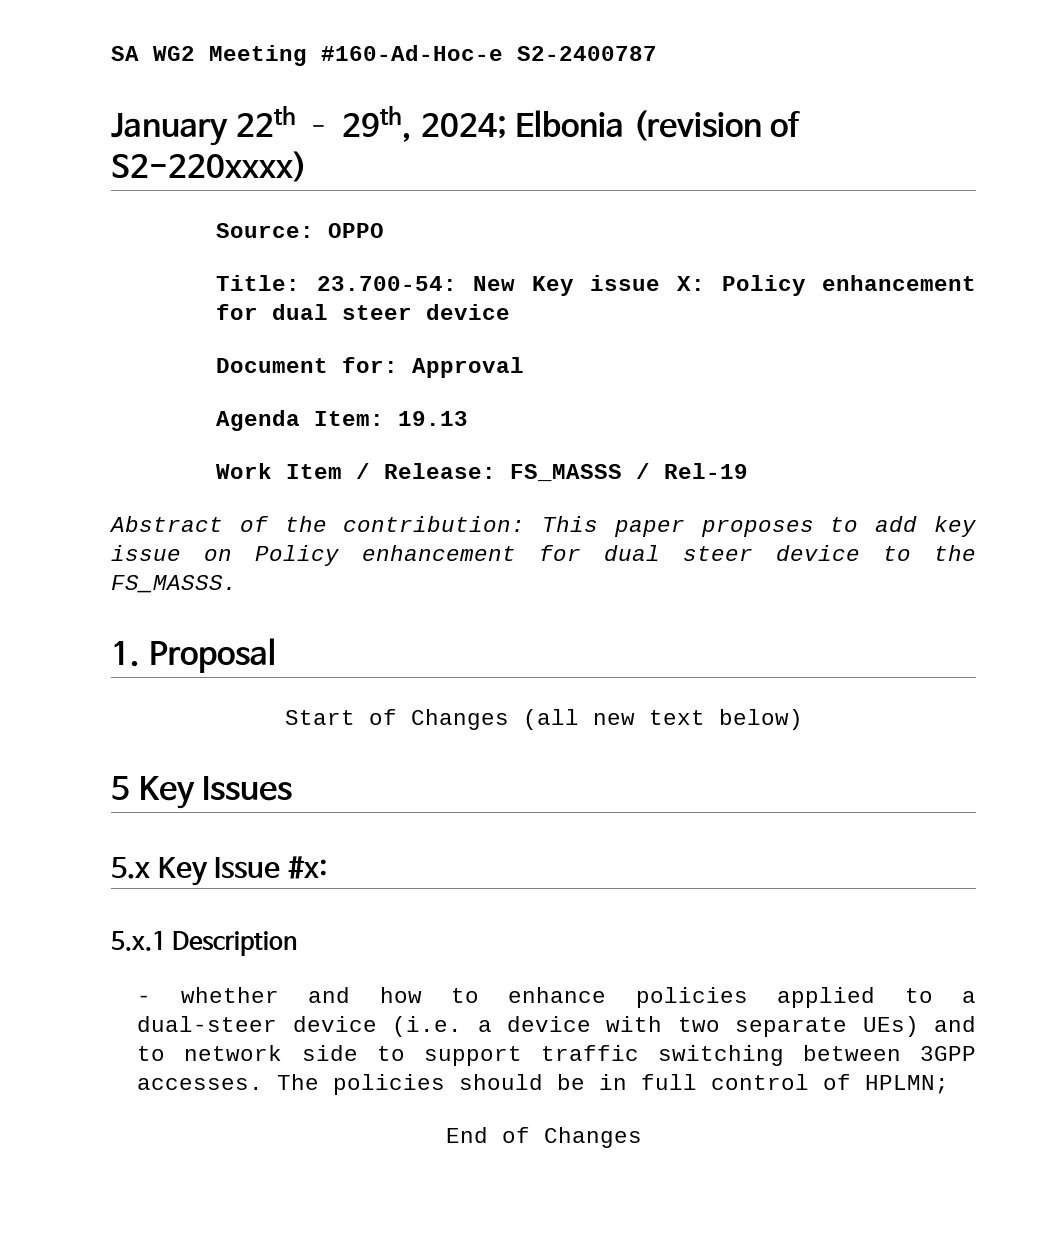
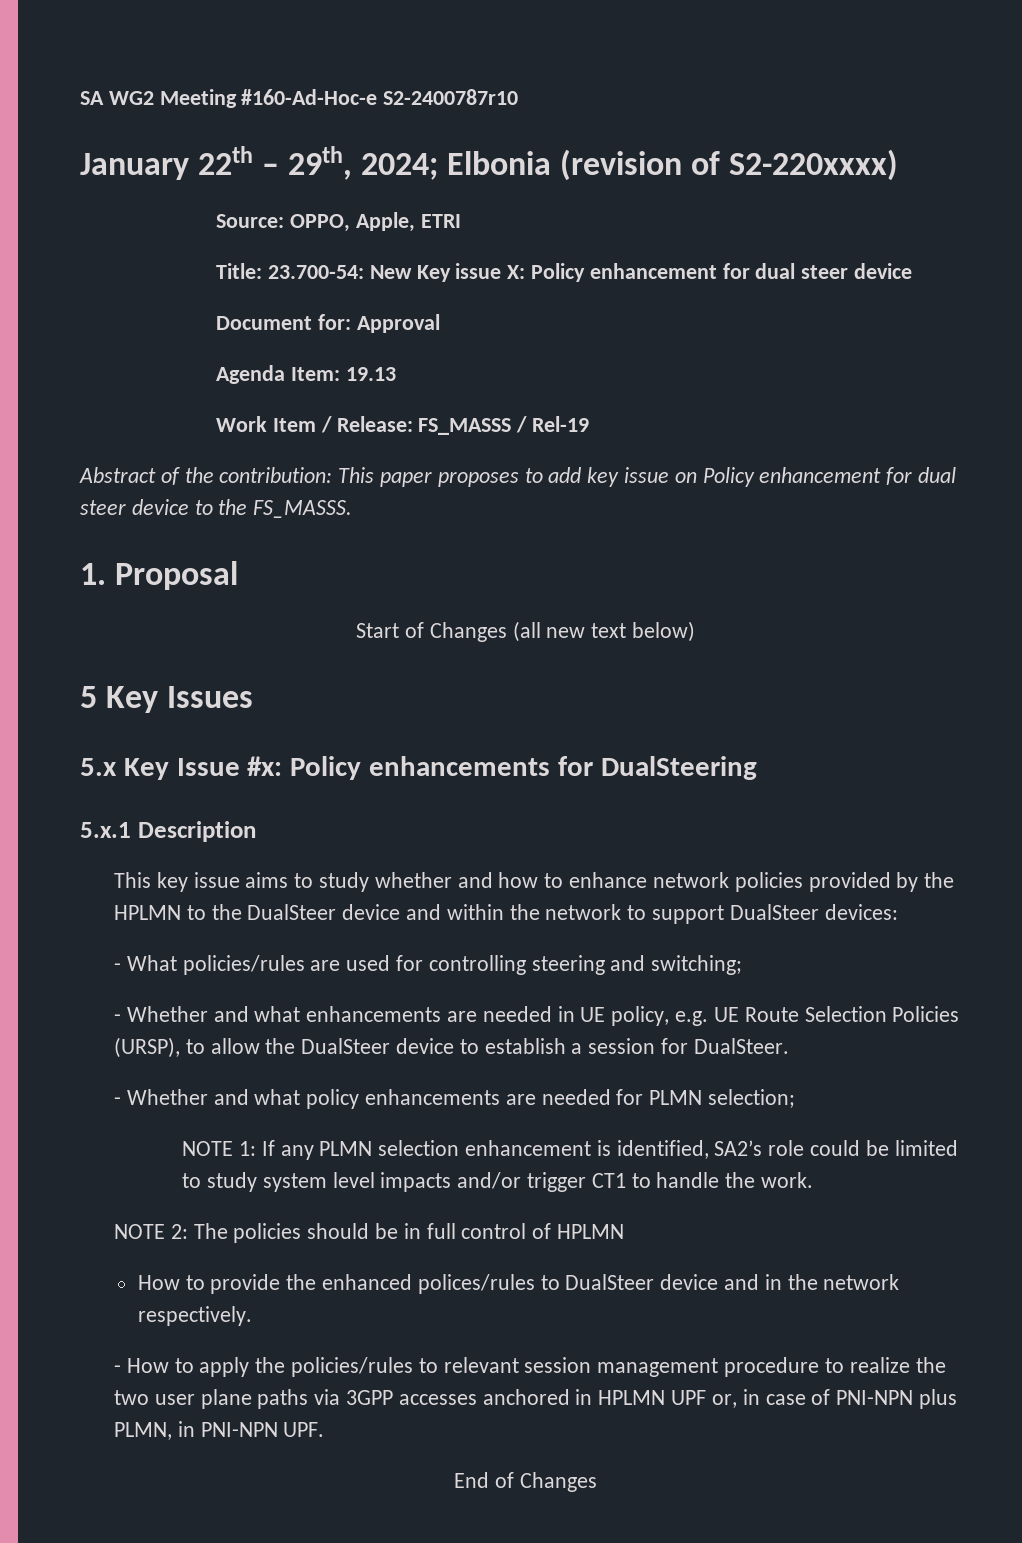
- SA WG2 Meeting #160-Ad-Hoc-e S2-2400787
+ SA WG2 Meeting #160-Ad-Hoc-e S2-2400787r10
- Source: OPPO
+ Source: OPPO, Apple, ETRI
- 5.x Key Issue #x:
+ 5.x Key Issue #x: Policy enhancements for DualSteering
  5.x.1 Description
- - whether and how to enhance policies applied to a dual-steer device (i.e. a device with two separate UEs) and to network side to support traffic switching between 3GPP accesses. The policies should be in full control of HPLMN;
+ This key issue aims to study whether and how to enhance network policies provided by the HPLMN to the DualSteer device and within the network to support DualSteer devices:
+ - What policies/rules are used for controlling steering and switching;
+ - Whether and what enhancements are needed in UE policy, e.g. UE Route Selection Policies (URSP), to allow the DualSteer device to establish a session for DualSteer.
+ - Whether and what policy enhancements are needed for PLMN selection;
+ NOTE 1: If any PLMN selection enhancement is identified, SA2’s role could be limited to study system level impacts and/or trigger CT1 to handle the work.
+ NOTE 2: The policies should be in full control of HPLMN
+ How to provide the enhanced polices/rules to DualSteer device and in the network respectively.
+ - How to apply the policies/rules to relevant session management procedure to realize the two user plane paths via 3GPP accesses anchored in HPLMN UPF or, in case of PNI-NPN plus PLMN, in PNI-NPN UPF.

